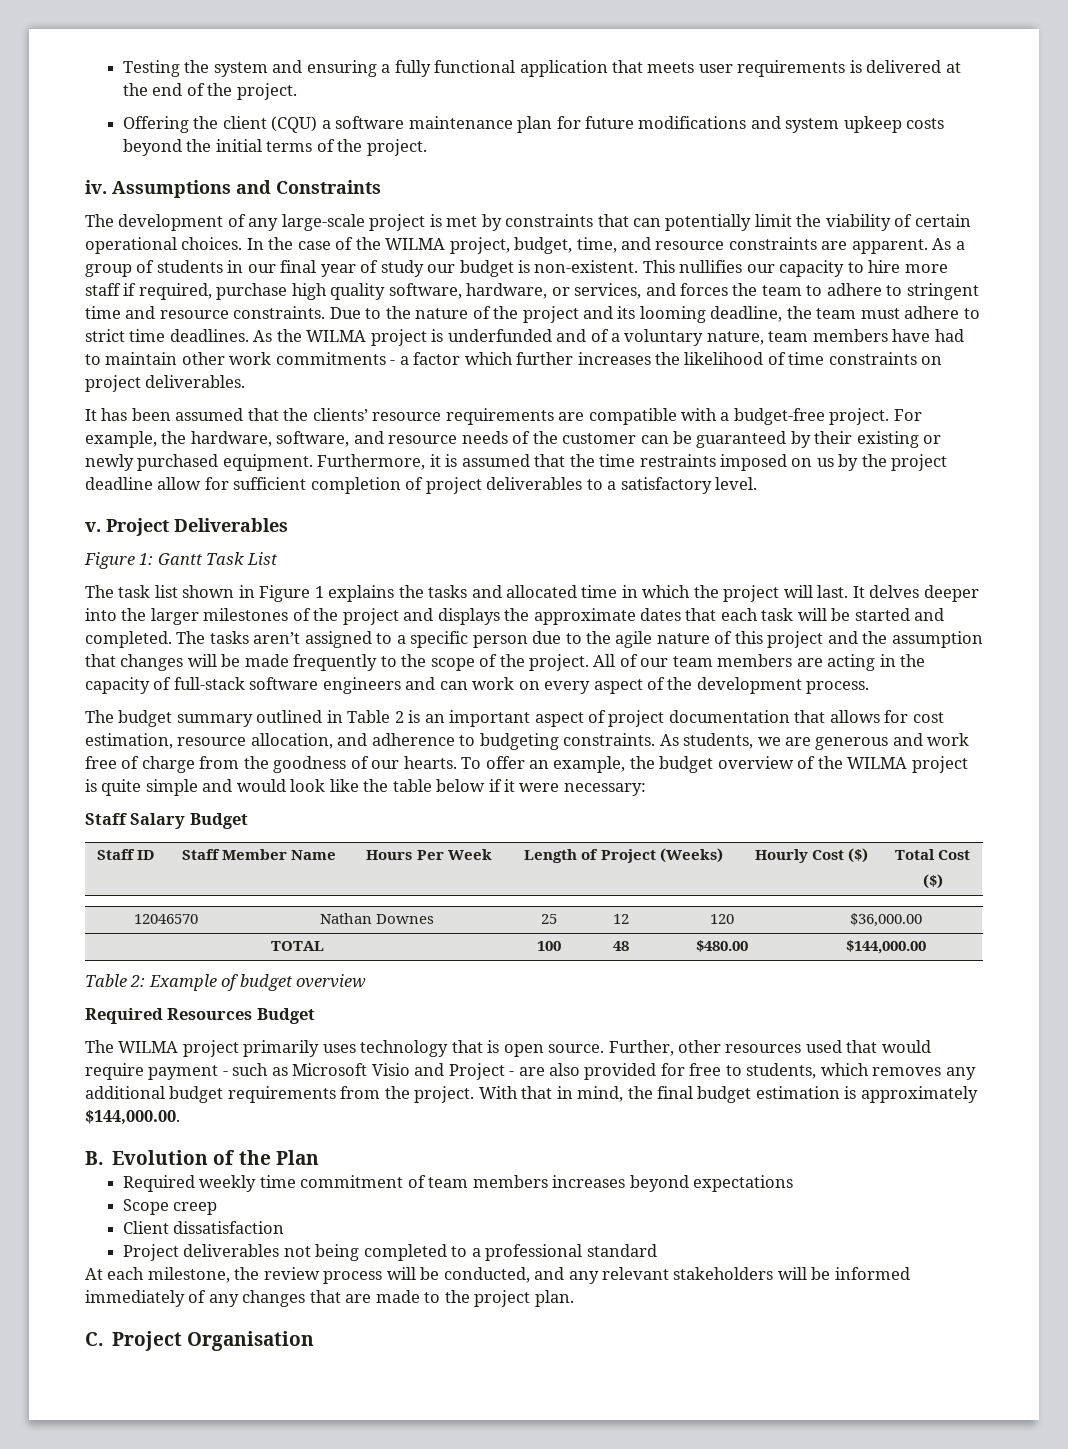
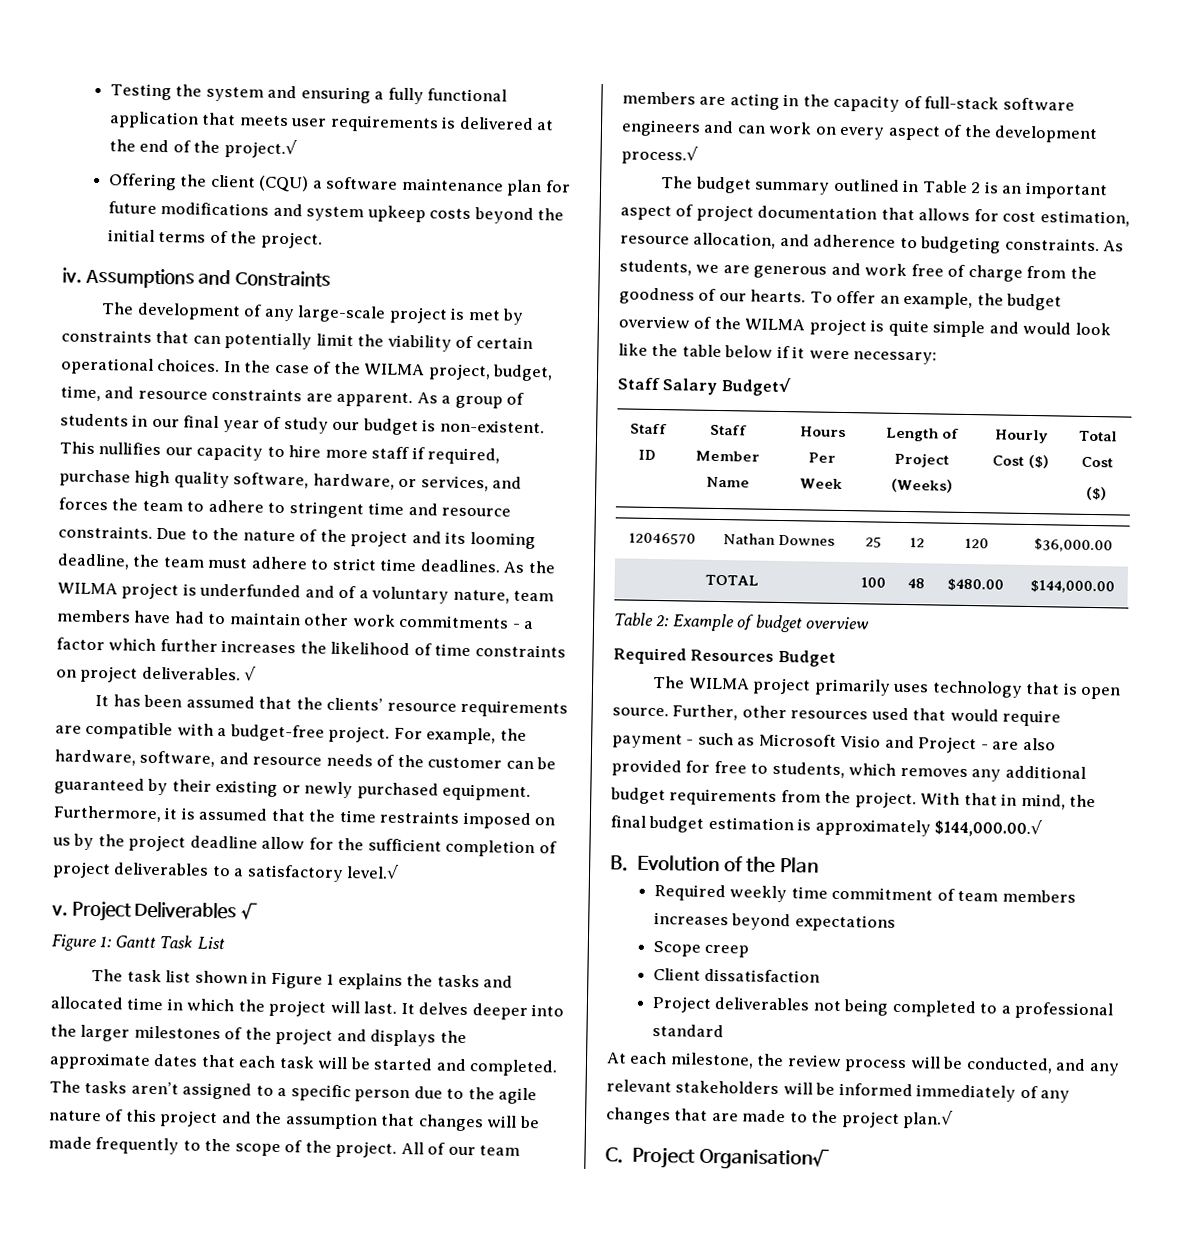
- Testing the system and ensuring a fully functional application that meets user requirements is delivered at the end of the project.
+ Testing the system and ensuring a fully functional application that meets user requirements is delivered at the end of the project.√
- As the WILMA project is underfunded and of a voluntary nature, team members have had to maintain other work commitments - a factor which further increases the likelihood of time constraints on project deliverables.
+ As the WILMA project is underfunded and of a voluntary nature, team members have had to maintain other work commitments - a factor which further increases the likelihood of time constraints on project deliverables. √
- Furthermore, it is assumed that the time restraints imposed on us by the project deadline allow for sufficient completion of project deliverables to a satisfactory level.
+ Furthermore, it is assumed that the time restraints imposed on us by the project deadline allow for the sufficient completion of project deliverables to a satisfactory level.√
- Project Deliverables
+ Project Deliverables √
- All of our team members are acting in the capacity of full-stack software engineers and can work on every aspect of the development process.
+ All of our team members are acting in the capacity of full-stack software engineers and can work on every aspect of the development process.√
- Staff Salary Budget
+ Staff Salary Budget√
- With that in mind, the final budget estimation is approximately $144,000.00.
+ With that in mind, the final budget estimation is approximately $144,000.00.√
- At each milestone, the review process will be conducted, and any relevant stakeholders will be informed immediately of any changes that are made to the project plan.
+ At each milestone, the review process will be conducted, and any relevant stakeholders will be informed immediately of any changes that are made to the project plan.√
- C. Project Organisation
+ C. Project Organisation√

